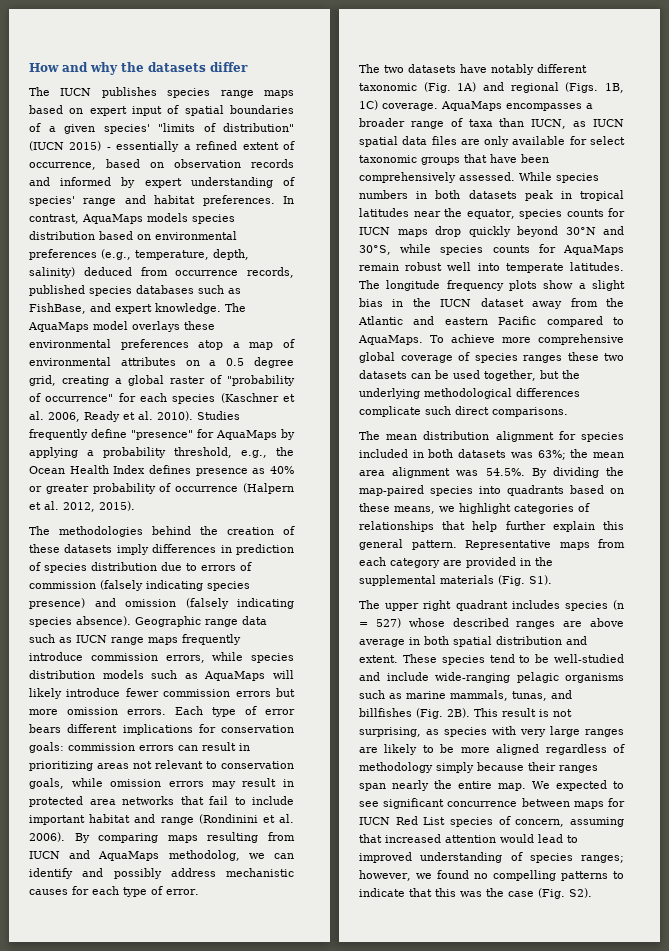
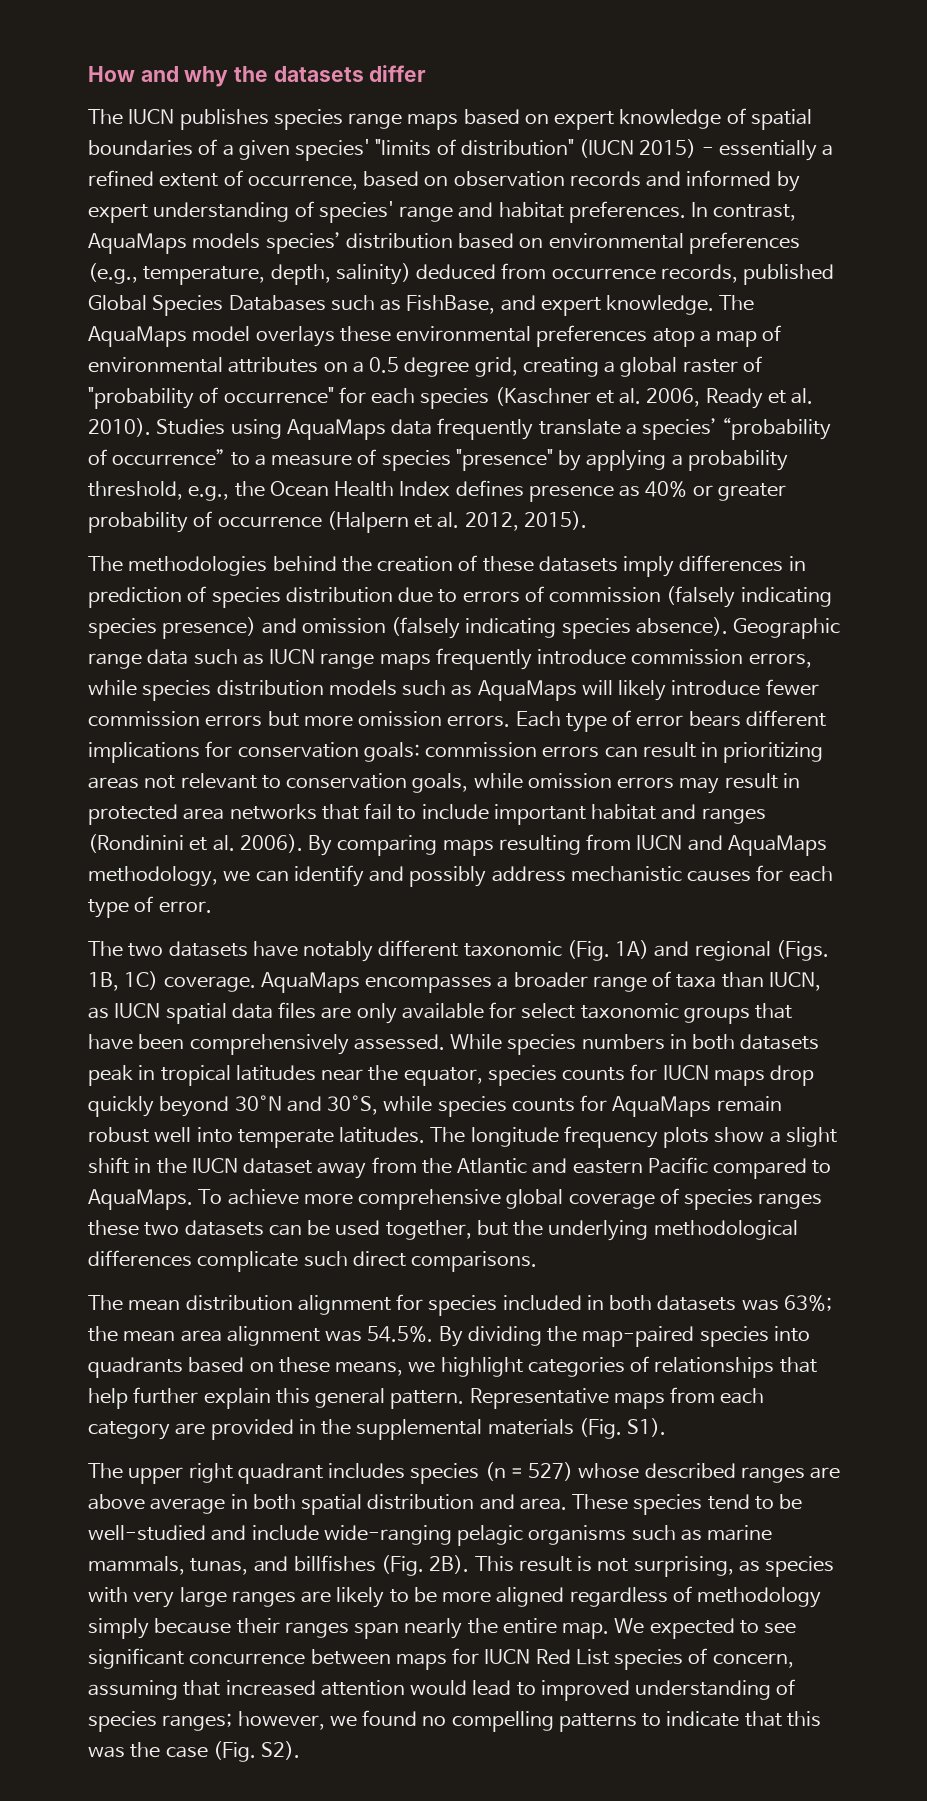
- The IUCN publishes species range maps based on expert input of spatial boundaries of a given species' "limits of distribution" (IUCN 2015) - essentially a refined extent of occurrence, based on observation records and informed by expert understanding of species' range and habitat preferences.
+ The IUCN publishes species range maps based on expert knowledge of spatial boundaries of a given species' "limits of distribution" (IUCN 2015) - essentially a refined extent of occurrence, based on observation records and informed by expert understanding of species' range and habitat preferences.
- In contrast, AquaMaps models species distribution based on environmental preferences (e.g., temperature, depth, salinity) deduced from occurrence records, published species databases such as FishBase, and expert knowledge.
+ In contrast, AquaMaps models species’ distribution based on environmental preferences (e.g., temperature, depth, salinity) deduced from occurrence records, published Global Species Databases such as FishBase, and expert knowledge.
- Studies frequently define "presence" for AquaMaps by applying a probability threshold, e.g., the Ocean Health Index defines presence as 40% or greater probability of occurrence (Halpern et al. 2012, 2015).
+ Studies using AquaMaps data frequently translate a species’ “probability of occurrence” to a measure of species "presence" by applying a probability threshold, e.g., the Ocean Health Index defines presence as 40% or greater probability of occurrence (Halpern et al. 2012, 2015).
- Each type of error bears different implications for conservation goals: commission errors can result in prioritizing areas not relevant to conservation goals, while omission errors may result in protected area networks that fail to include important habitat and range (Rondinini et al. 2006).
+ Each type of error bears different implications for conservation goals: commission errors can result in prioritizing areas not relevant to conservation goals, while omission errors may result in protected area networks that fail to include important habitat and ranges (Rondinini et al. 2006).
- By comparing maps resulting from IUCN and AquaMaps methodolog, we can identify and possibly address mechanistic causes for each type of error.
+ By comparing maps resulting from IUCN and AquaMaps methodology, we can identify and possibly address mechanistic causes for each type of error.
- The longitude frequency plots show a slight bias in the IUCN dataset away from the Atlantic and eastern Pacific compared to AquaMaps.
+ The longitude frequency plots show a slight shift in the IUCN dataset away from the Atlantic and eastern Pacific compared to AquaMaps.
- The upper right quadrant includes species (n = 527) whose described ranges are above average in both spatial distribution and extent.
+ The upper right quadrant includes species (n = 527) whose described ranges are above average in both spatial distribution and area.

